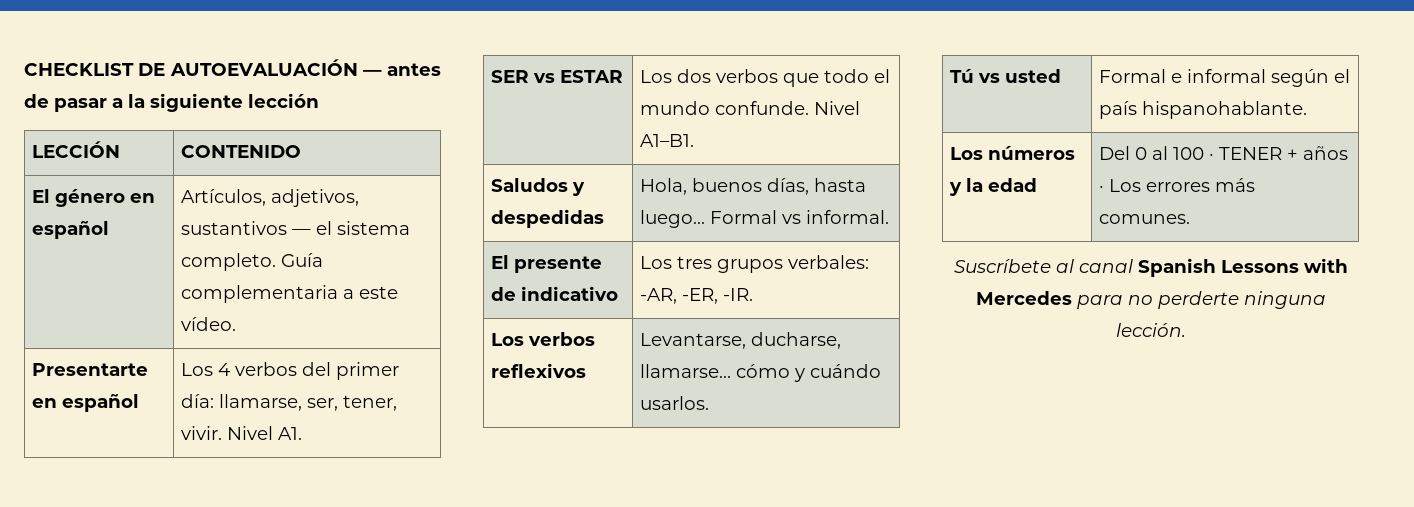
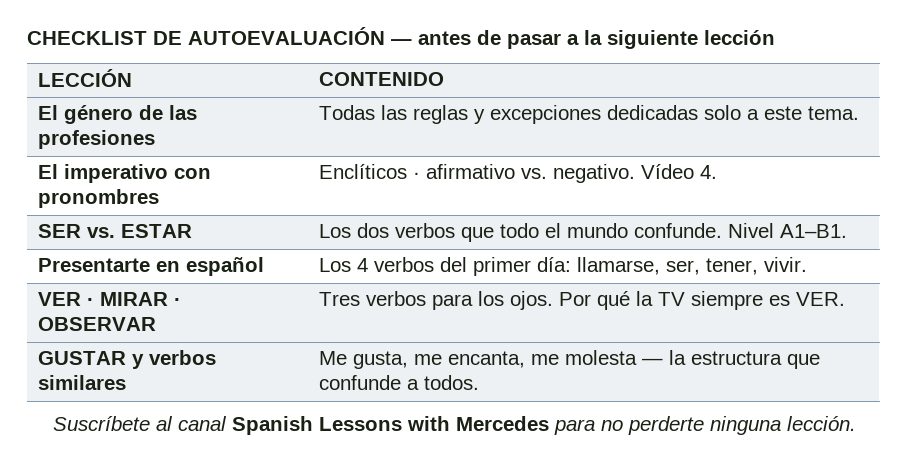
- El género en español | Artículos, adjetivos, sustantivos — el sistema completo. Guía complementaria a este vídeo.
+ El género de las profesiones | Todas las reglas y excepciones dedicadas solo a este tema.
+ El imperativo con pronombres | Enclíticos · afirmativo vs. negativo. Vídeo 4.
+ SER vs. ESTAR | Los dos verbos que todo el mundo confunde. Nivel A1–B1.
- Presentarte en español | Los 4 verbos del primer día: llamarse, ser, tener, vivir. Nivel A1.
- SER vs ESTAR | Los dos verbos que todo el mundo confunde. Nivel A1–B1.
- Saludos y despedidas | Hola, buenos días, hasta luego... Formal vs informal.
- El presente de indicativo | Los tres grupos verbales: -AR, -ER, -IR.
- Los verbos reflexivos | Levantarse, ducharse, llamarse... cómo y cuándo usarlos.
- Tú vs usted | Formal e informal según el país hispanohablante.
- Los números y la edad | Del 0 al 100 · TENER + años · Los errores más comunes.
+ Presentarte en español | Los 4 verbos del primer día: llamarse, ser, tener, vivir.
+ VER · MIRAR · OBSERVAR | Tres verbos para los ojos. Por qué la TV siempre es VER.
+ GUSTAR y verbos similares | Me gusta, me encanta, me molesta — la estructura que confunde a todos.

